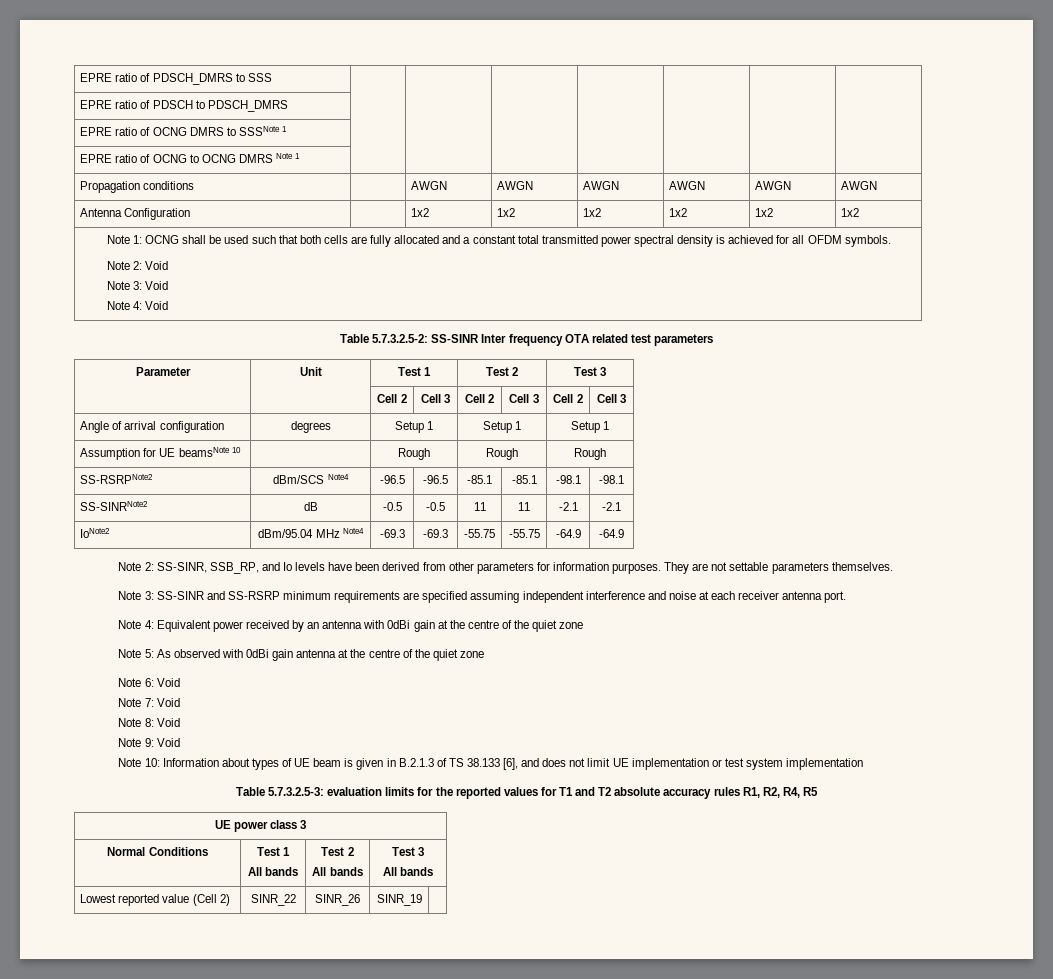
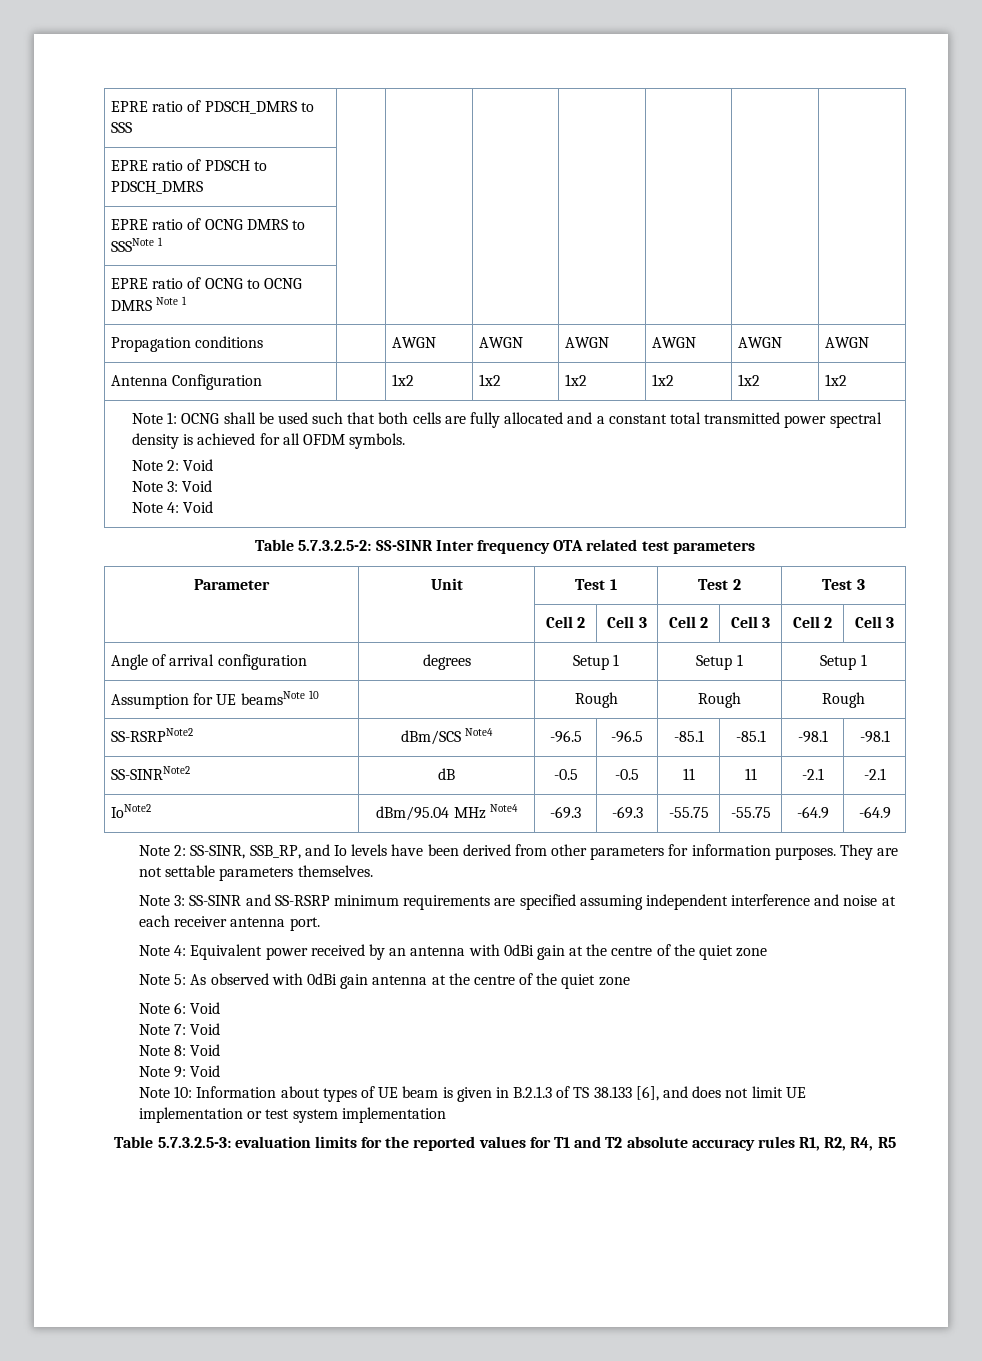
- UE power class 3
- Normal Conditions | Test 1
- All bands | Test 2
- All bands | Test 3
- All bands
- Lowest reported value (Cell 2) | SINR_22 | SINR_26 | SINR_19 |

